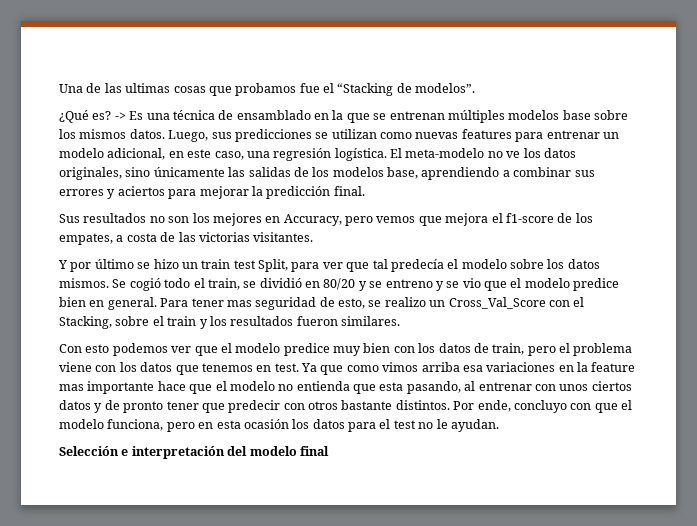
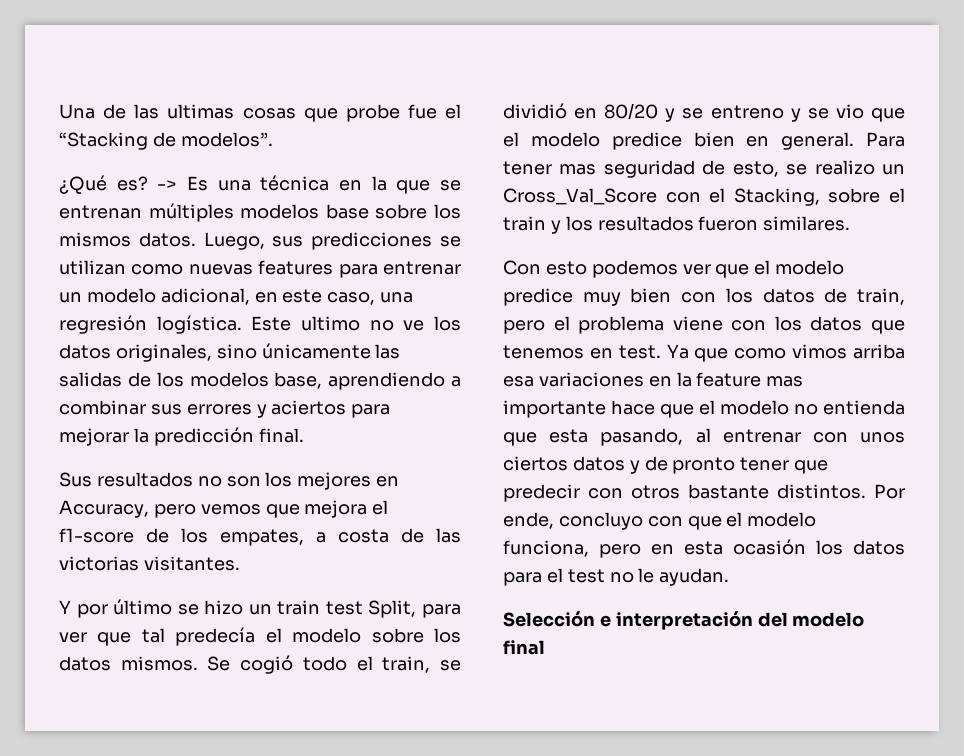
- Una de las ultimas cosas que probamos fue el “Stacking de modelos”.
+ Una de las ultimas cosas que probe fue el “Stacking de modelos”.
- -> Es una técnica de ensamblado en la que se entrenan múltiples modelos base sobre los mismos datos.
+ -> Es una técnica en la que se entrenan múltiples modelos base sobre los mismos datos.
- El meta-modelo no ve los datos originales, sino únicamente las salidas de los modelos base, aprendiendo a combinar sus errores y aciertos para mejorar la predicción final.
+ Este ultimo no ve los datos originales, sino únicamente las salidas de los modelos base, aprendiendo a combinar sus errores y aciertos para mejorar la predicción final.

